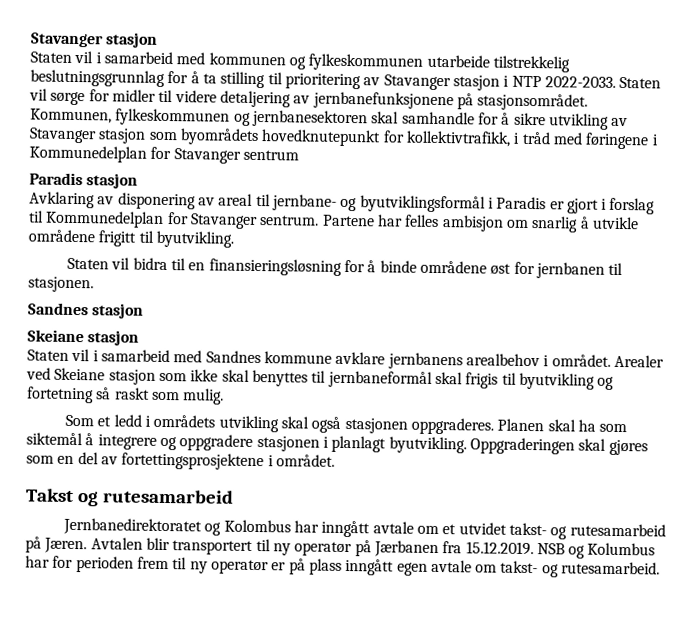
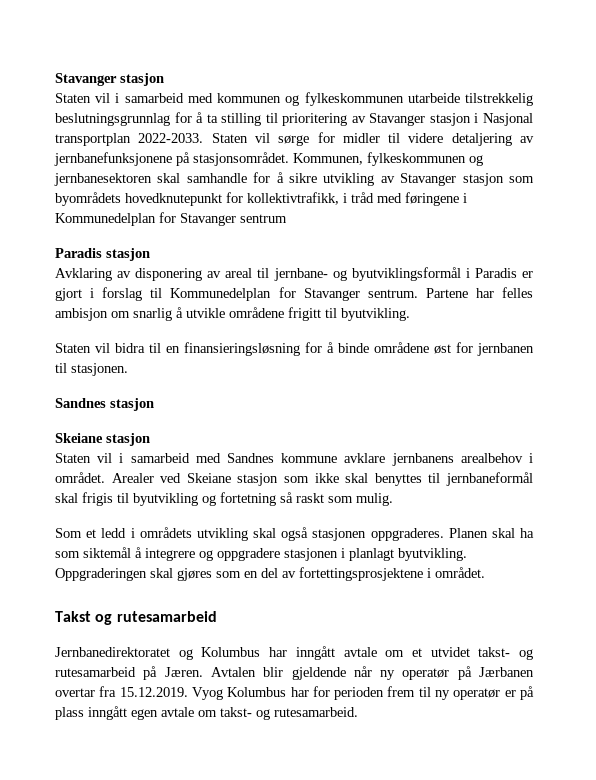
- Staten vil i samarbeid med kommunen og fylkeskommunen utarbeide tilstrekkelig beslutningsgrunnlag for å ta stilling til prioritering av Stavanger stasjon i NTP 2022-2033.
+ Staten vil i samarbeid med kommunen og fylkeskommunen utarbeide tilstrekkelig beslutningsgrunnlag for å ta stilling til prioritering av Stavanger stasjon i Nasjonal transportplan 2022-2033.
- Jernbanedirektoratet og Kolombus har inngått avtale om et utvidet takst- og rutesamarbeid på Jæren.
+ Jernbanedirektoratet og Kolumbus har inngått avtale om et utvidet takst- og rutesamarbeid på Jæren.
- Avtalen blir transportert til ny operatør på Jærbanen fra 15.12.2019. NSB og Kolumbus har for perioden frem til ny operatør er på plass inngått egen avtale om takst- og rutesamarbeid.
+ Avtalen blir gjeldende når ny operatør på Jærbanen overtar fra 15.12.2019. Vyog Kolumbus har for perioden frem til ny operatør er på plass inngått egen avtale om takst- og rutesamarbeid.

